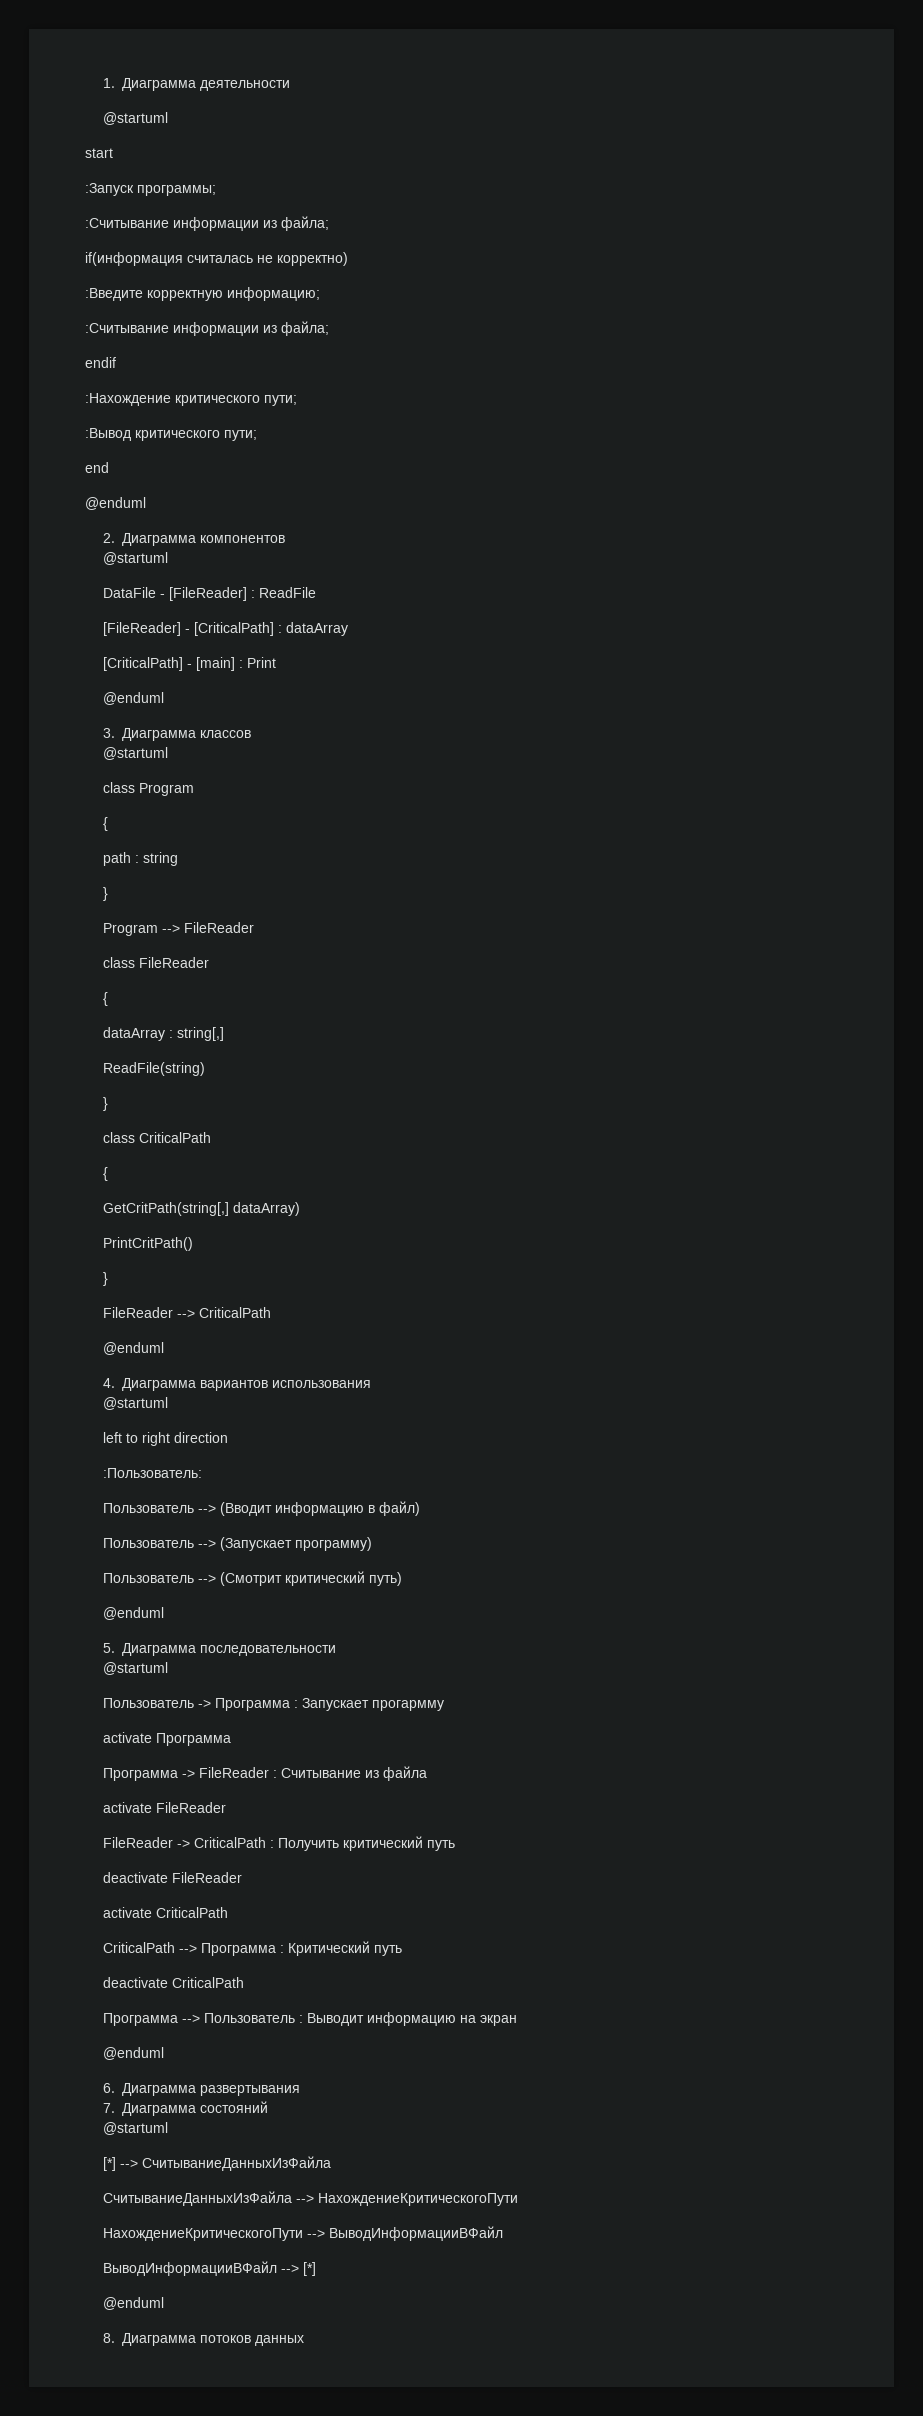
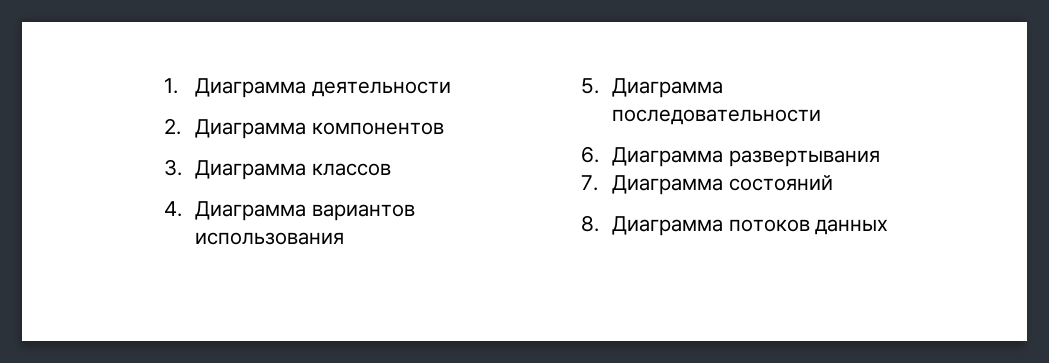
  1. Диаграмма деятельности
- @startuml
- start
- :Запуск программы;
- :Считывание информации из файла;
- if(информация считалась не корректно)
- :Введите корректную информацию;
- :Считывание информации из файла;
- endif
- :Нахождение критического пути;
- :Вывод критического пути;
- end
- @enduml
  2. Диаграмма компонентов
- @startuml
- DataFile - [FileReader] : ReadFile
- [FileReader] - [CriticalPath] : dataArray
- [CriticalPath] - [main] : Print
- @enduml
  3. Диаграмма классов
- @startuml
- class Program
- {
- path : string
- }
- Program --> FileReader
- class FileReader
- {
- dataArray : string[,]
- ReadFile(string)
- }
- class CriticalPath
- {
- GetCritPath(string[,] dataArray)
- PrintCritPath()
- }
- FileReader --> CriticalPath
- @enduml
  4. Диаграмма вариантов использования
- @startuml
- left to right direction
- :Пользователь:
- Пользователь --> (Вводит информацию в файл)
- Пользователь --> (Запускает программу)
- Пользователь --> (Смотрит критический путь)
- @enduml
  5. Диаграмма последовательности
- @startuml
- Пользователь -> Программа : Запускает прогармму
- activate Программа
- Программа -> FileReader : Считывание из файла
- activate FileReader
- FileReader -> CriticalPath : Получить критический путь
- deactivate FileReader
- activate CriticalPath
- CriticalPath --> Программа : Критический путь
- deactivate CriticalPath
- Программа --> Пользователь : Выводит информацию на экран
- @enduml
  7. Диаграмма состояний
- @startuml
- [*] --> СчитываниеДанныхИзФайла
- СчитываниеДанныхИзФайла --> НахождениеКритическогоПути
- НахождениеКритическогоПути --> ВыводИнформацииВФайл
- ВыводИнформацииВФайл --> [*]
- @enduml

